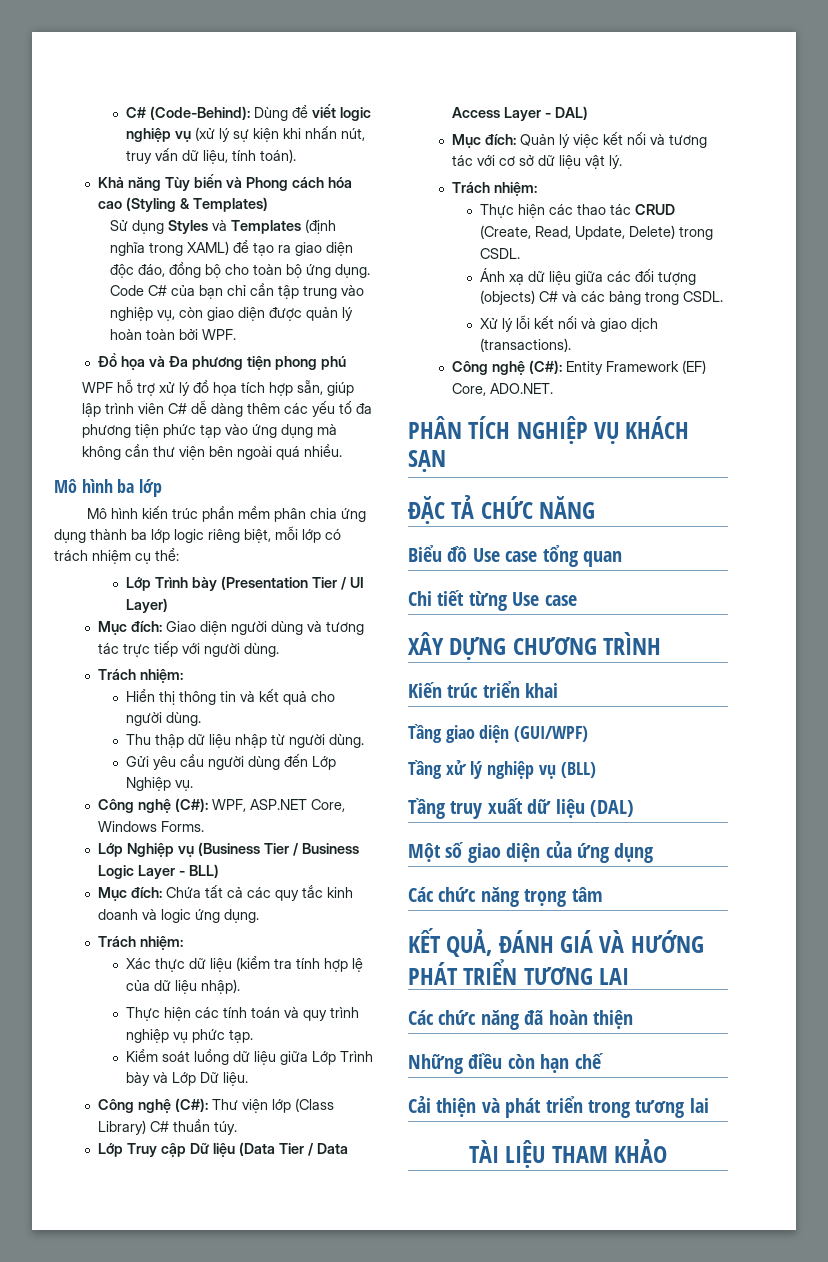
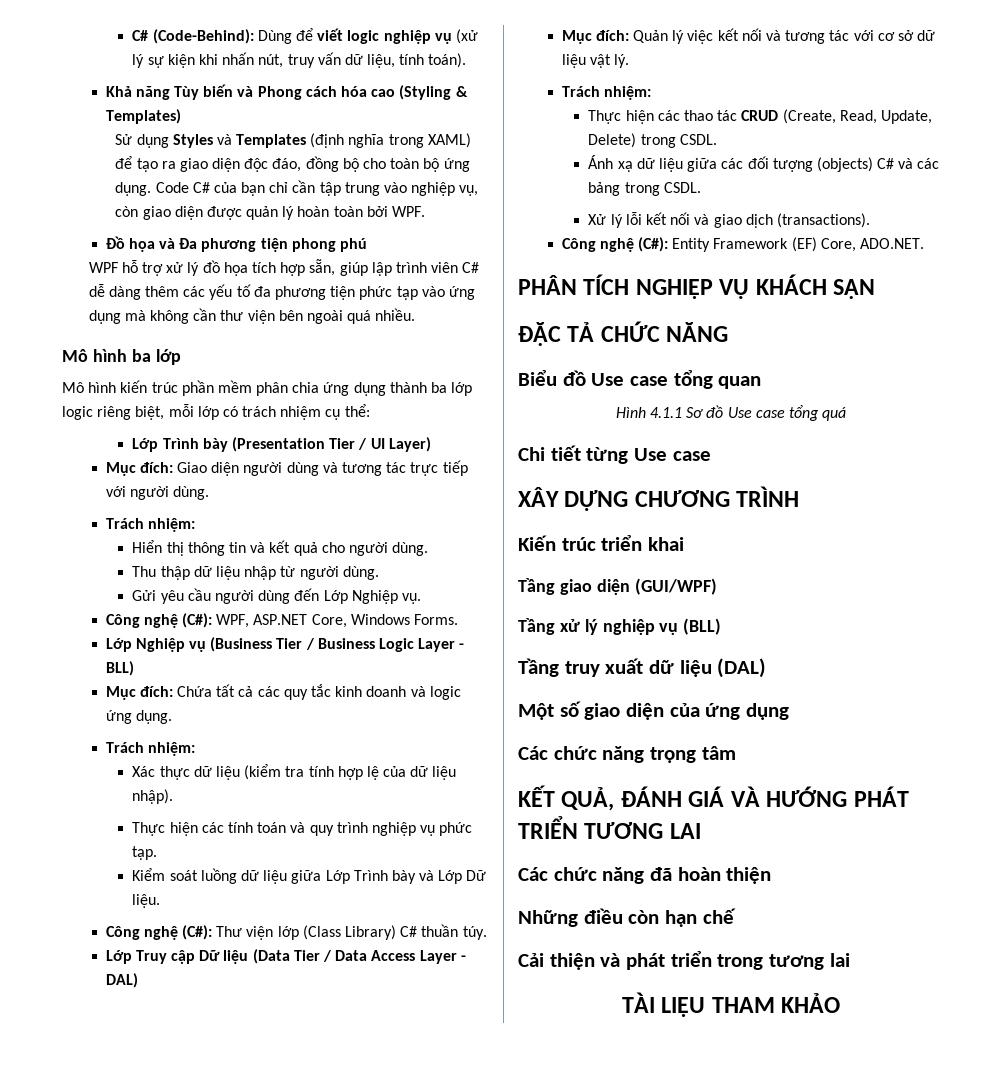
+ Hình 4.1.1 Sơ đồ Use case tổng quá

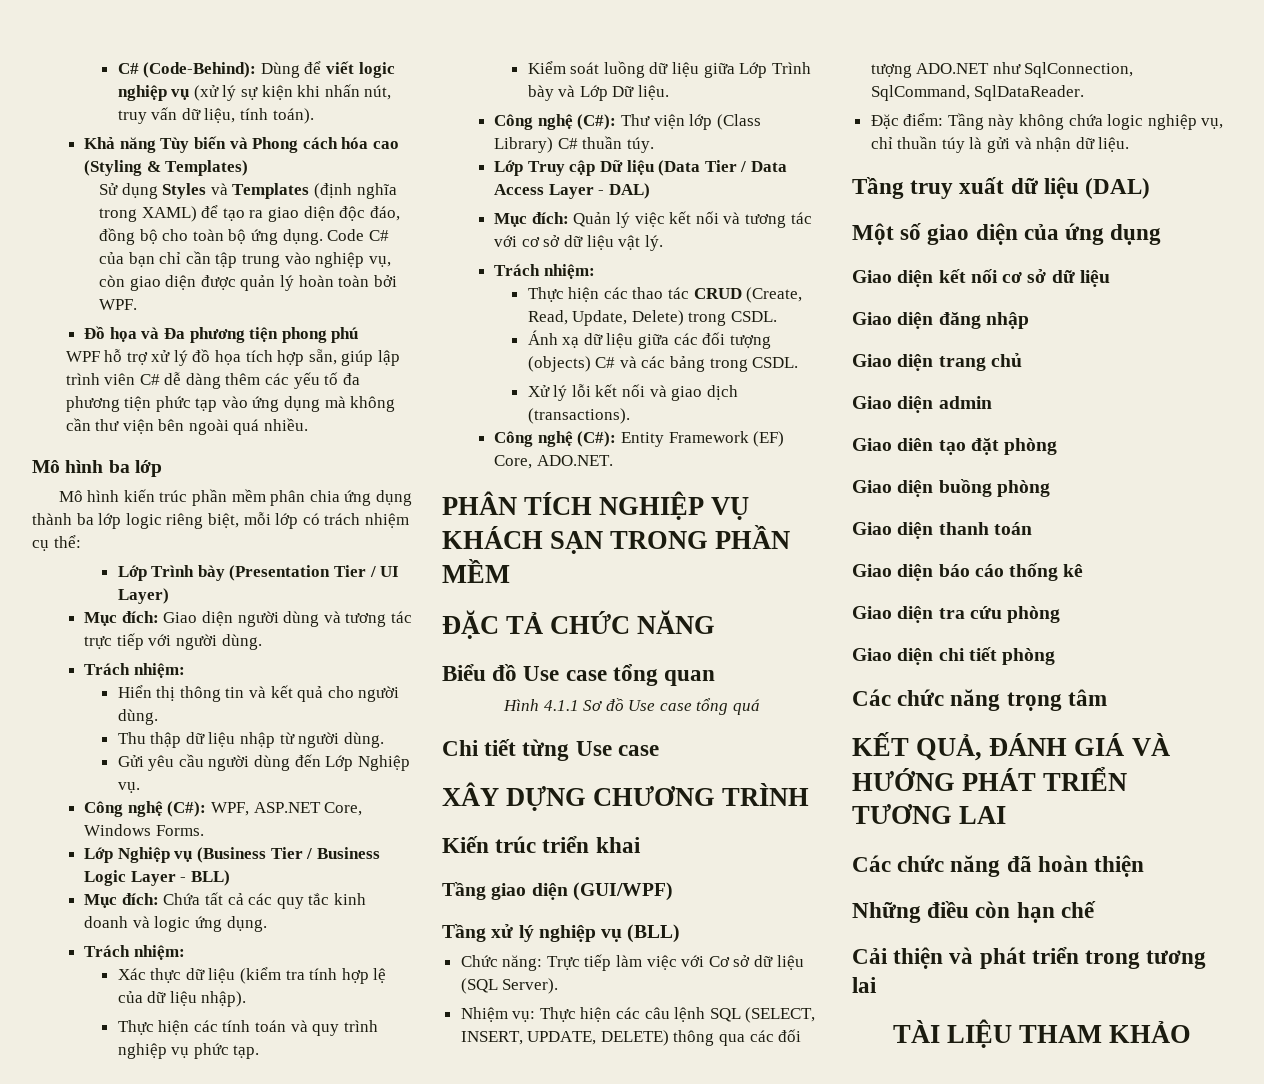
- PHÂN TÍCH NGHIỆP VỤ KHÁCH SẠN
+ PHÂN TÍCH NGHIỆP VỤ KHÁCH SẠN TRONG PHẦN MỀM
+ Chức năng: Trực tiếp làm việc với Cơ sở dữ liệu (SQL Server).
+ Nhiệm vụ: Thực hiện các câu lệnh SQL (SELECT, INSERT, UPDATE, DELETE) thông qua các đối tượng ADO.NET như SqlConnection, SqlCommand, SqlDataReader.
+ Đặc điểm: Tầng này không chứa logic nghiệp vụ, chỉ thuần túy là gửi và nhận dữ liệu.
+ Giao diện kết nối cơ sở dữ liệu
+ Giao diện đăng nhập
+ Giao diện trang chủ
+ Giao diện admin
+ Giao diên tạo đặt phòng
+ Giao diện buồng phòng
+ Giao diện thanh toán
+ Giao diện báo cáo thống kê
+ Giao diện tra cứu phòng
+ Giao diện chi tiết phòng

